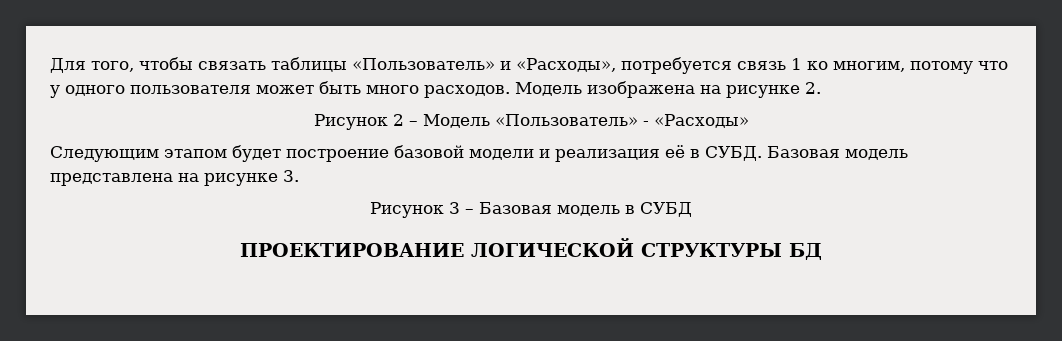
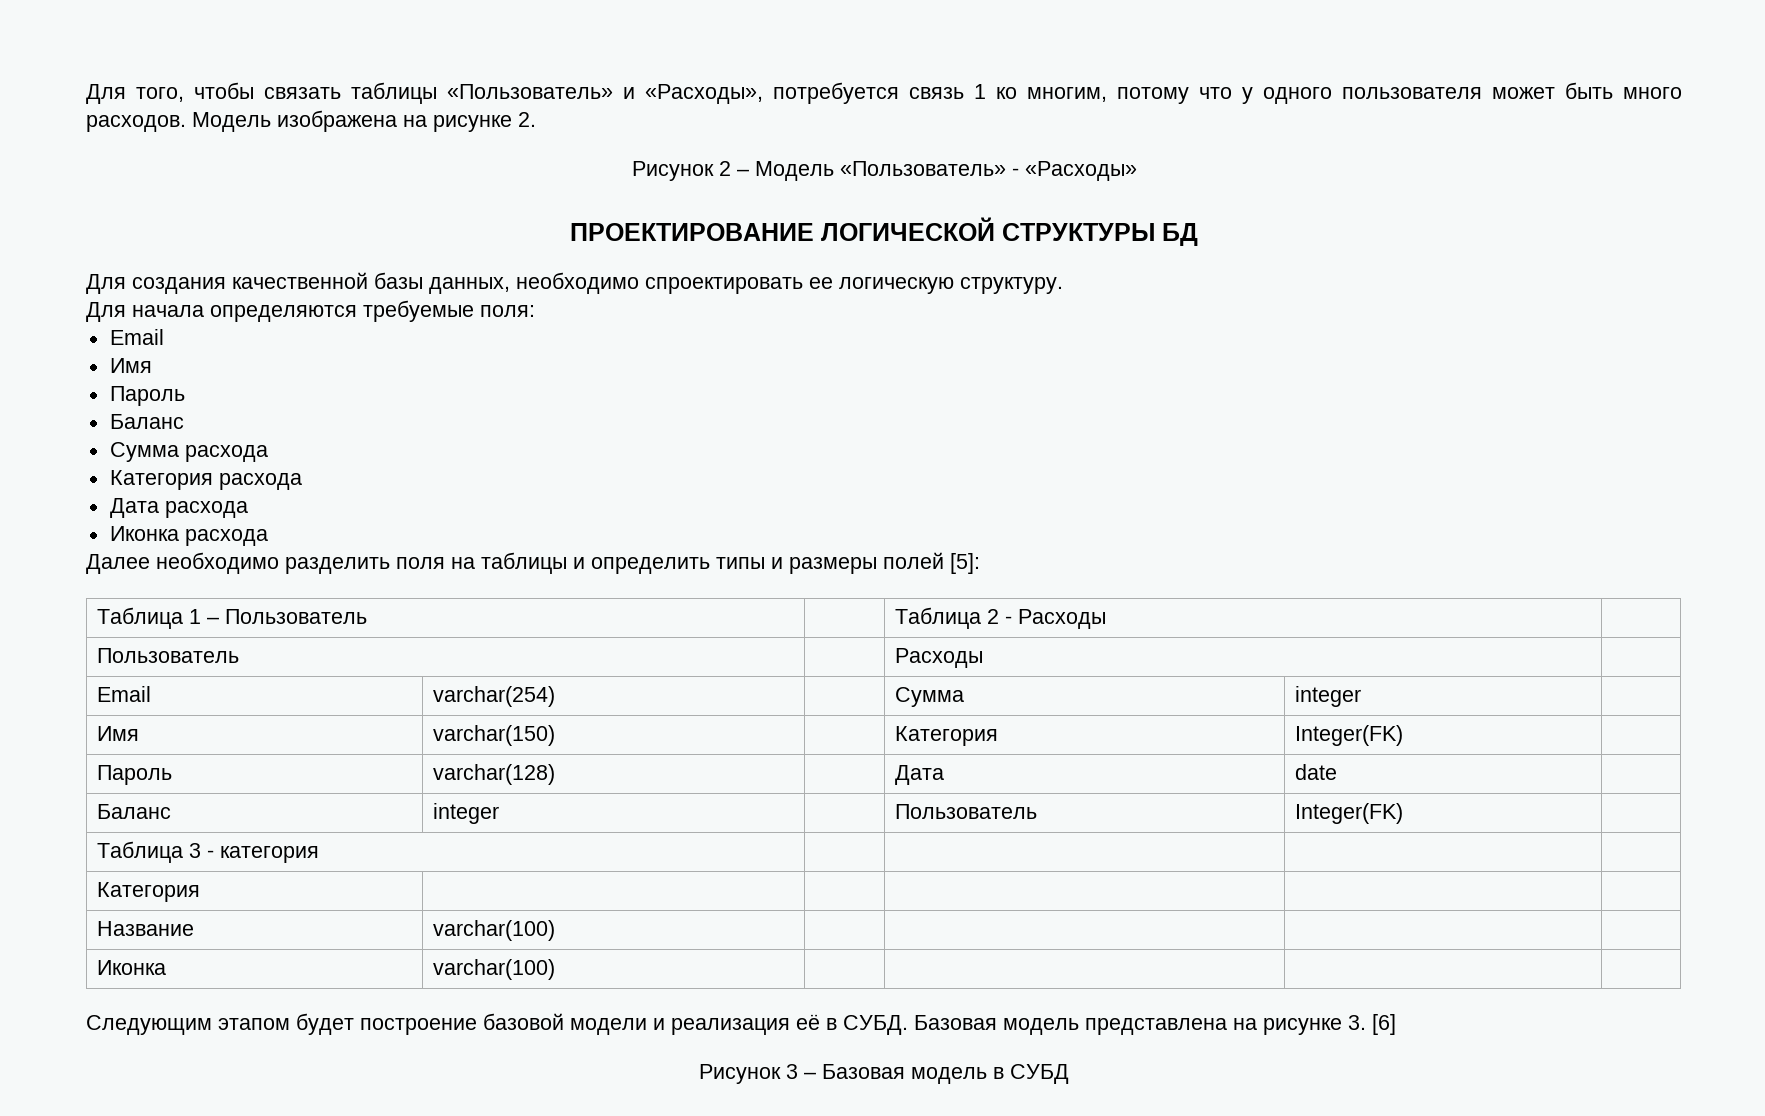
+ ПРОЕКТИРОВАНИЕ ЛОГИЧЕСКОЙ СТРУКТУРЫ БД
+ Для создания качественной базы данных, необходимо спроектировать ее логическую структуру.
+ Для начала определяются требуемые поля:
+ Email
+ Имя
+ Пароль
+ Баланс
+ Сумма расхода
+ Категория расхода
+ Дата расхода
+ Иконка расхода
+ Далее необходимо разделить поля на таблицы и определить типы и размеры полей [5]:
+ Таблица 1 – Пользователь | | Таблица 2 - Расходы |
+ Пользователь | | Расходы |
+ Email | varchar(254) | | Сумма | integer |
+ Имя | varchar(150) | | Категория | Integer(FK) |
+ Пароль | varchar(128) | | Дата | date |
+ Баланс | integer | | Пользователь | Integer(FK) |
+ Таблица 3 - категория | | | |
+ Категория | | | | |
+ Название | varchar(100) | | | |
+ Иконка | varchar(100) | | | |
- Базовая модель представлена на рисунке 3.
+ Базовая модель представлена на рисунке 3. [6]
- ПРОЕКТИРОВАНИЕ ЛОГИЧЕСКОЙ СТРУКТУРЫ БД

